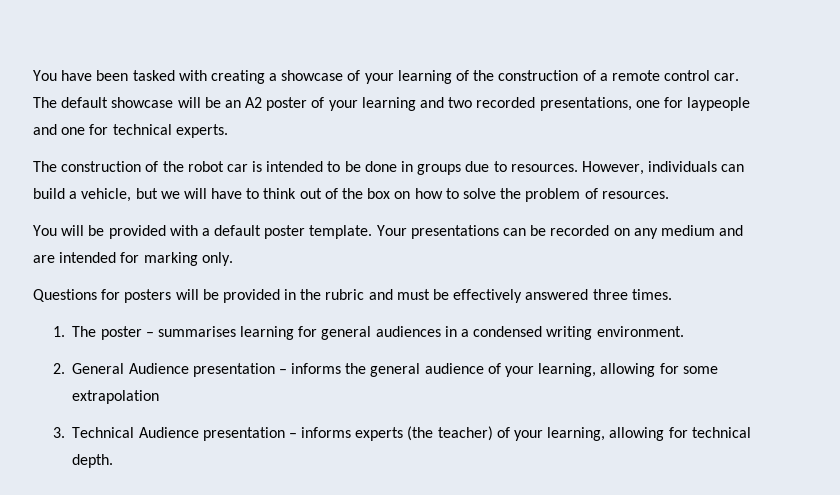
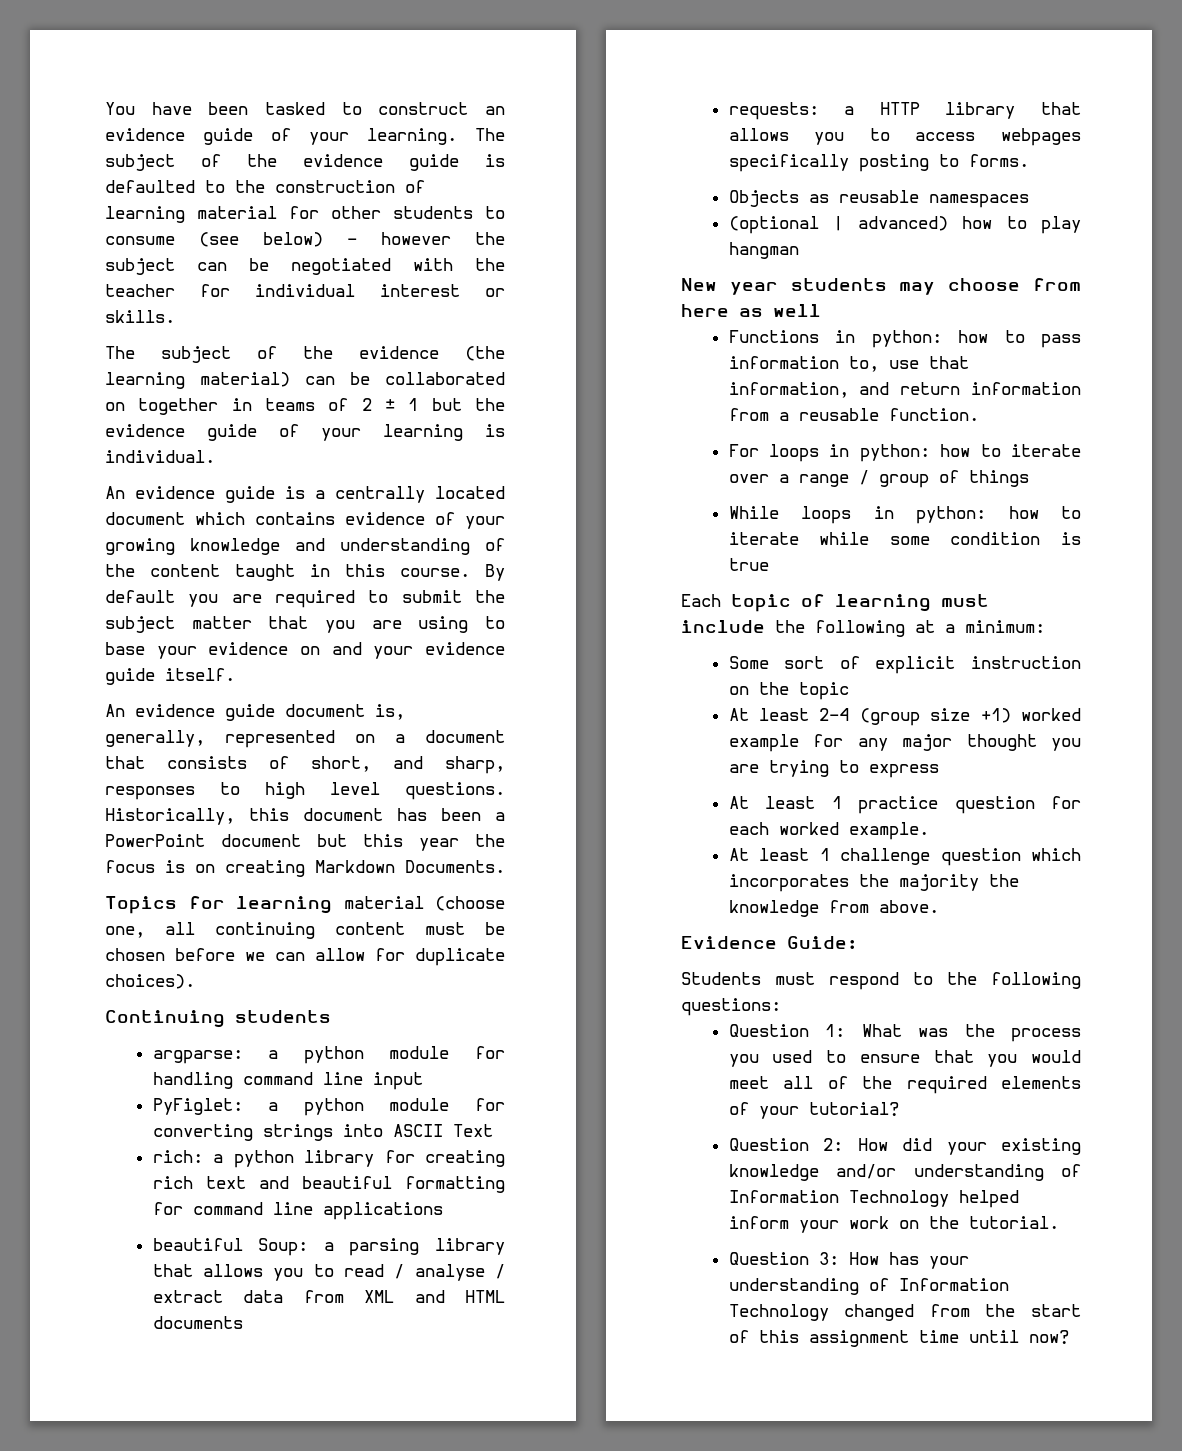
- You have been tasked with creating a showcase of your learning of the construction of a remote control car. The default showcase will be an A2 poster of your learning and two recorded presentations, one for laypeople and one for technical experts.
- The construction of the robot car is intended to be done in groups due to resources. However, individuals can build a vehicle, but we will have to think out of the box on how to solve the problem of resources.
- You will be provided with a default poster template. Your presentations can be recorded on any medium and are intended for marking only.
- Questions for posters will be provided in the rubric and must be effectively answered three times.
- 1. The poster – summarises learning for general audiences in a condensed writing environment.
- 2. General Audience presentation – informs the general audience of your learning, allowing for some extrapolation
- 3. Technical Audience presentation – informs experts (the teacher) of your learning, allowing for technical depth.
+ You have been tasked to construct an evidence guide of your learning. The subject of the evidence guide is defaulted to the construction of learning material for other students to consume (see below) – however the subject can be negotiated with the teacher for individual interest or skills.
+ The subject of the evidence (the learning material) can be collaborated on together in teams of 2 ± 1 but the evidence guide of your learning is individual.
+ An evidence guide is a centrally located document which contains evidence of your growing knowledge and understanding of the content taught in this course. By default you are required to submit the subject matter that you are using to base your evidence on and your evidence guide itself.
+ An evidence guide document is, generally, represented on a document that consists of short, and sharp, responses to high level questions. Historically, this document has been a PowerPoint document but this year the focus is on creating Markdown Documents.
+ Topics for learning material (choose one, all continuing content must be chosen before we can allow for duplicate choices).
+ Continuing students
+ argparse: a python module for handling command line input
+ PyFiglet: a python module for converting strings into ASCII Text
+ rich: a python library for creating rich text and beautiful formatting for command line applications
+ beautiful Soup: a parsing library that allows you to read / analyse / extract data from XML and HTML documents
+ requests: a HTTP library that allows you to access webpages specifically posting to forms.
+ Objects as reusable namespaces
+ (optional | advanced) how to play hangman
+ New year students may choose from here as well
+ Functions in python: how to pass information to, use that information, and return information from a reusable function.
+ For loops in python: how to iterate over a range / group of things
+ While loops in python: how to iterate while some condition is true
+ Each topic of learning must include the following at a minimum:
+ Some sort of explicit instruction on the topic
+ At least 2-4 (group size +1) worked example for any major thought you are trying to express
+ At least 1 practice question for each worked example.
+ At least 1 challenge question which incorporates the majority the knowledge from above.
+ Evidence Guide:
+ Students must respond to the following questions:
+ Question 1: What was the process you used to ensure that you would meet all of the required elements of your tutorial?
+ Question 2: How did your existing knowledge and/or understanding of Information Technology helped inform your work on the tutorial.
+ Question 3: How has your understanding of Information Technology changed from the start of this assignment time until now?

